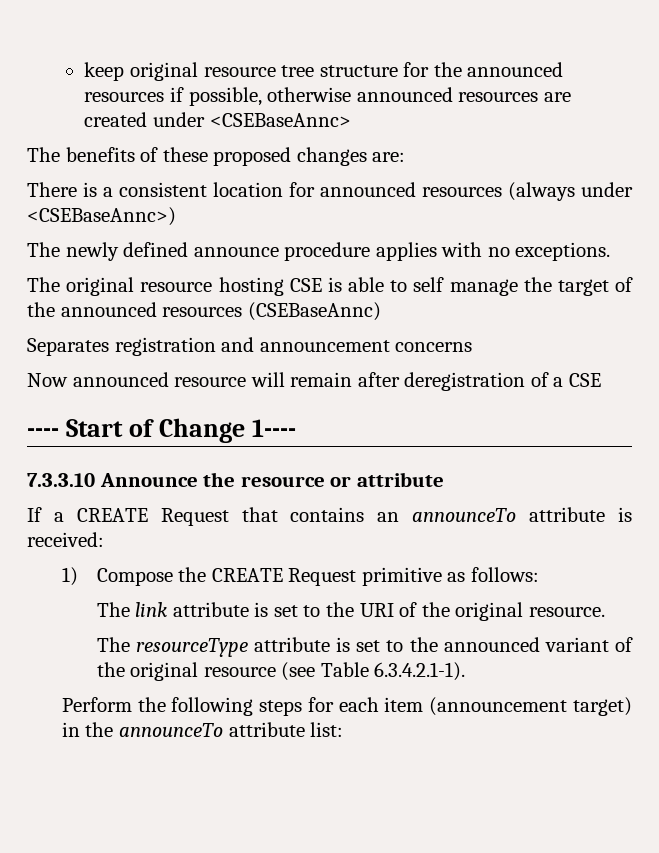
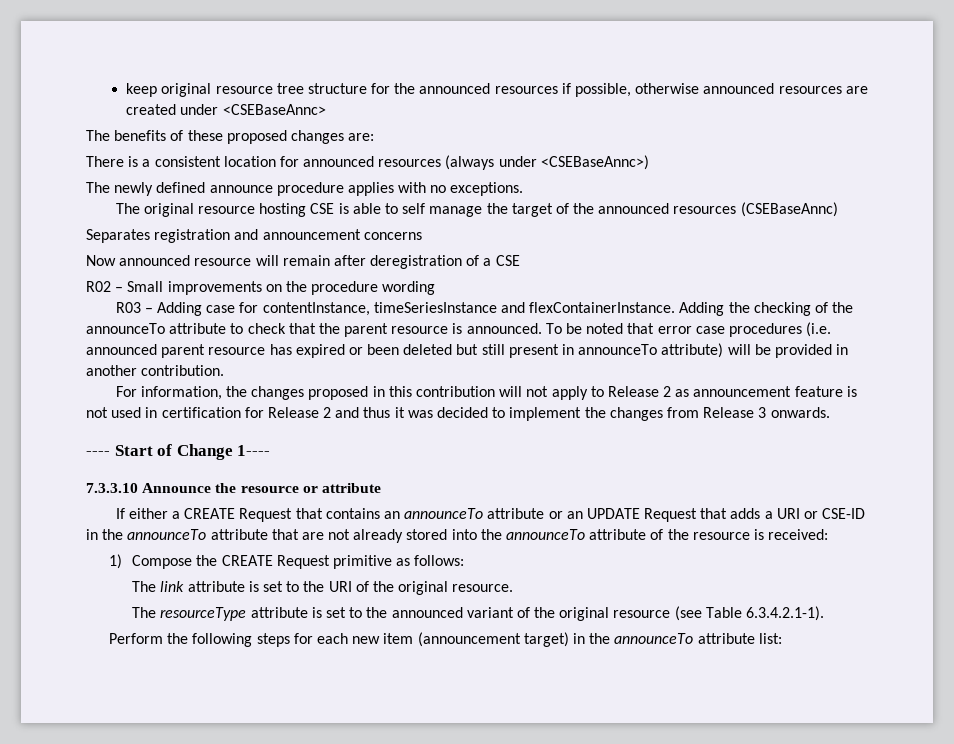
+ R02 – Small improvements on the procedure wording
+ R03 – Adding case for contentInstance, timeSeriesInstance and flexContainerInstance. Adding the checking of the announceTo attribute to check that the parent resource is announced. To be noted that error case procedures (i.e. announced parent resource has expired or been deleted but still present in announceTo attribute) will be provided in another contribution.
+ For information, the changes proposed in this contribution will not apply to Release 2 as announcement feature is not used in certification for Release 2 and thus it was decided to implement the changes from Release 3 onwards.
- If a CREATE Request that contains an announceTo attribute is received:
+ If either a CREATE Request that contains an announceTo attribute or an UPDATE Request that adds a URI or CSE-ID in the announceTo attribute that are not already stored into the announceTo attribute of the resource is received:
- Perform the following steps for each item (announcement target) in the announceTo attribute list:
+ Perform the following steps for each new item (announcement target) in the announceTo attribute list:

